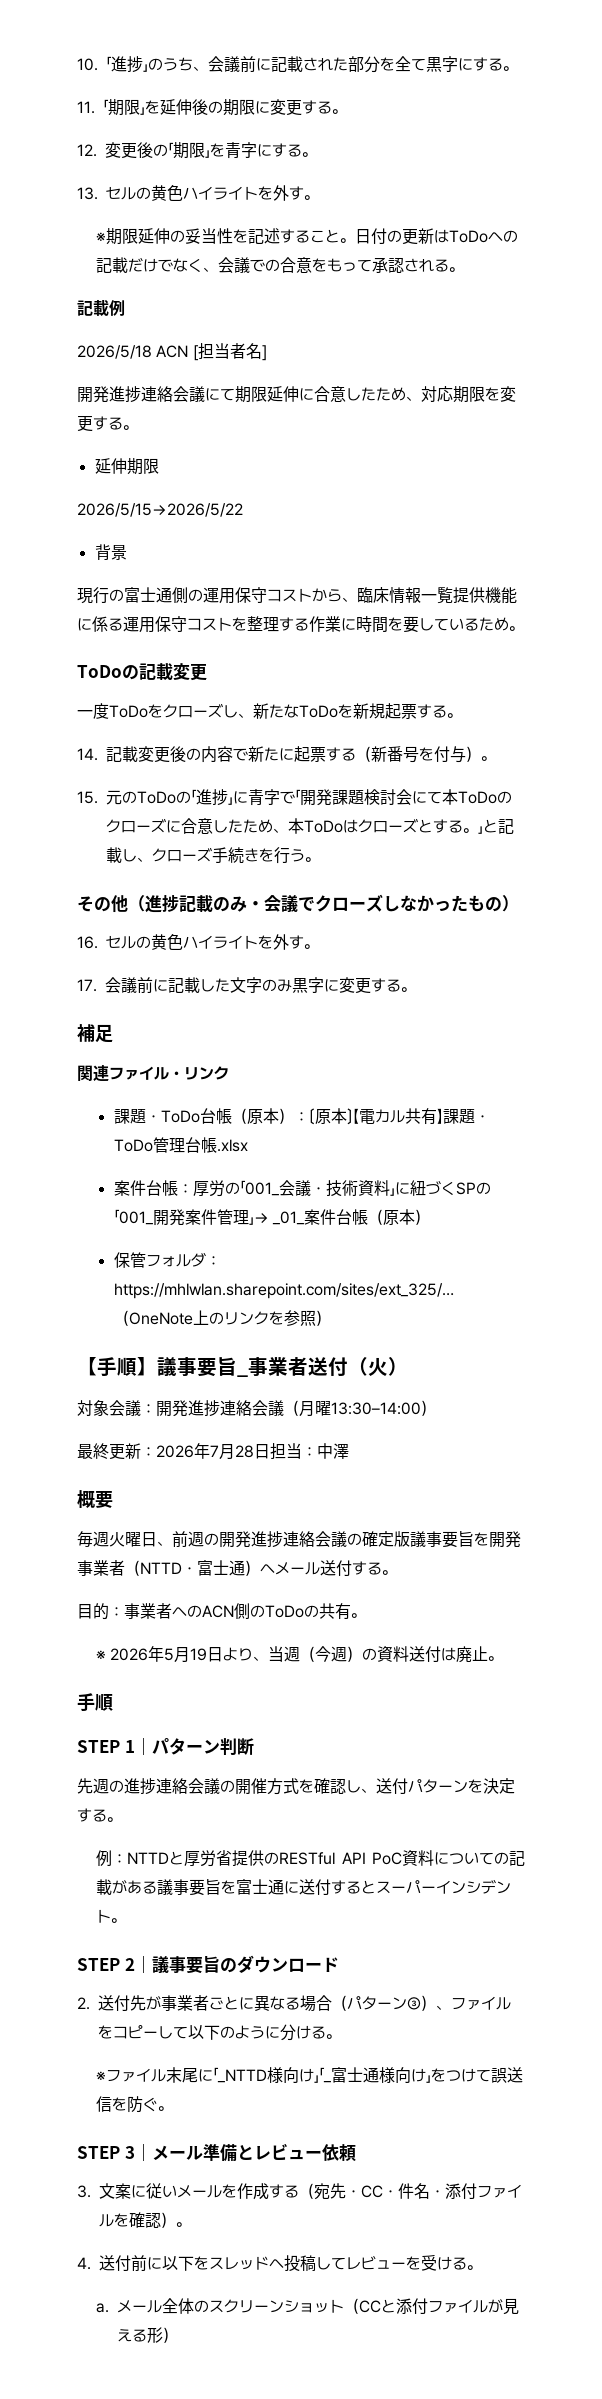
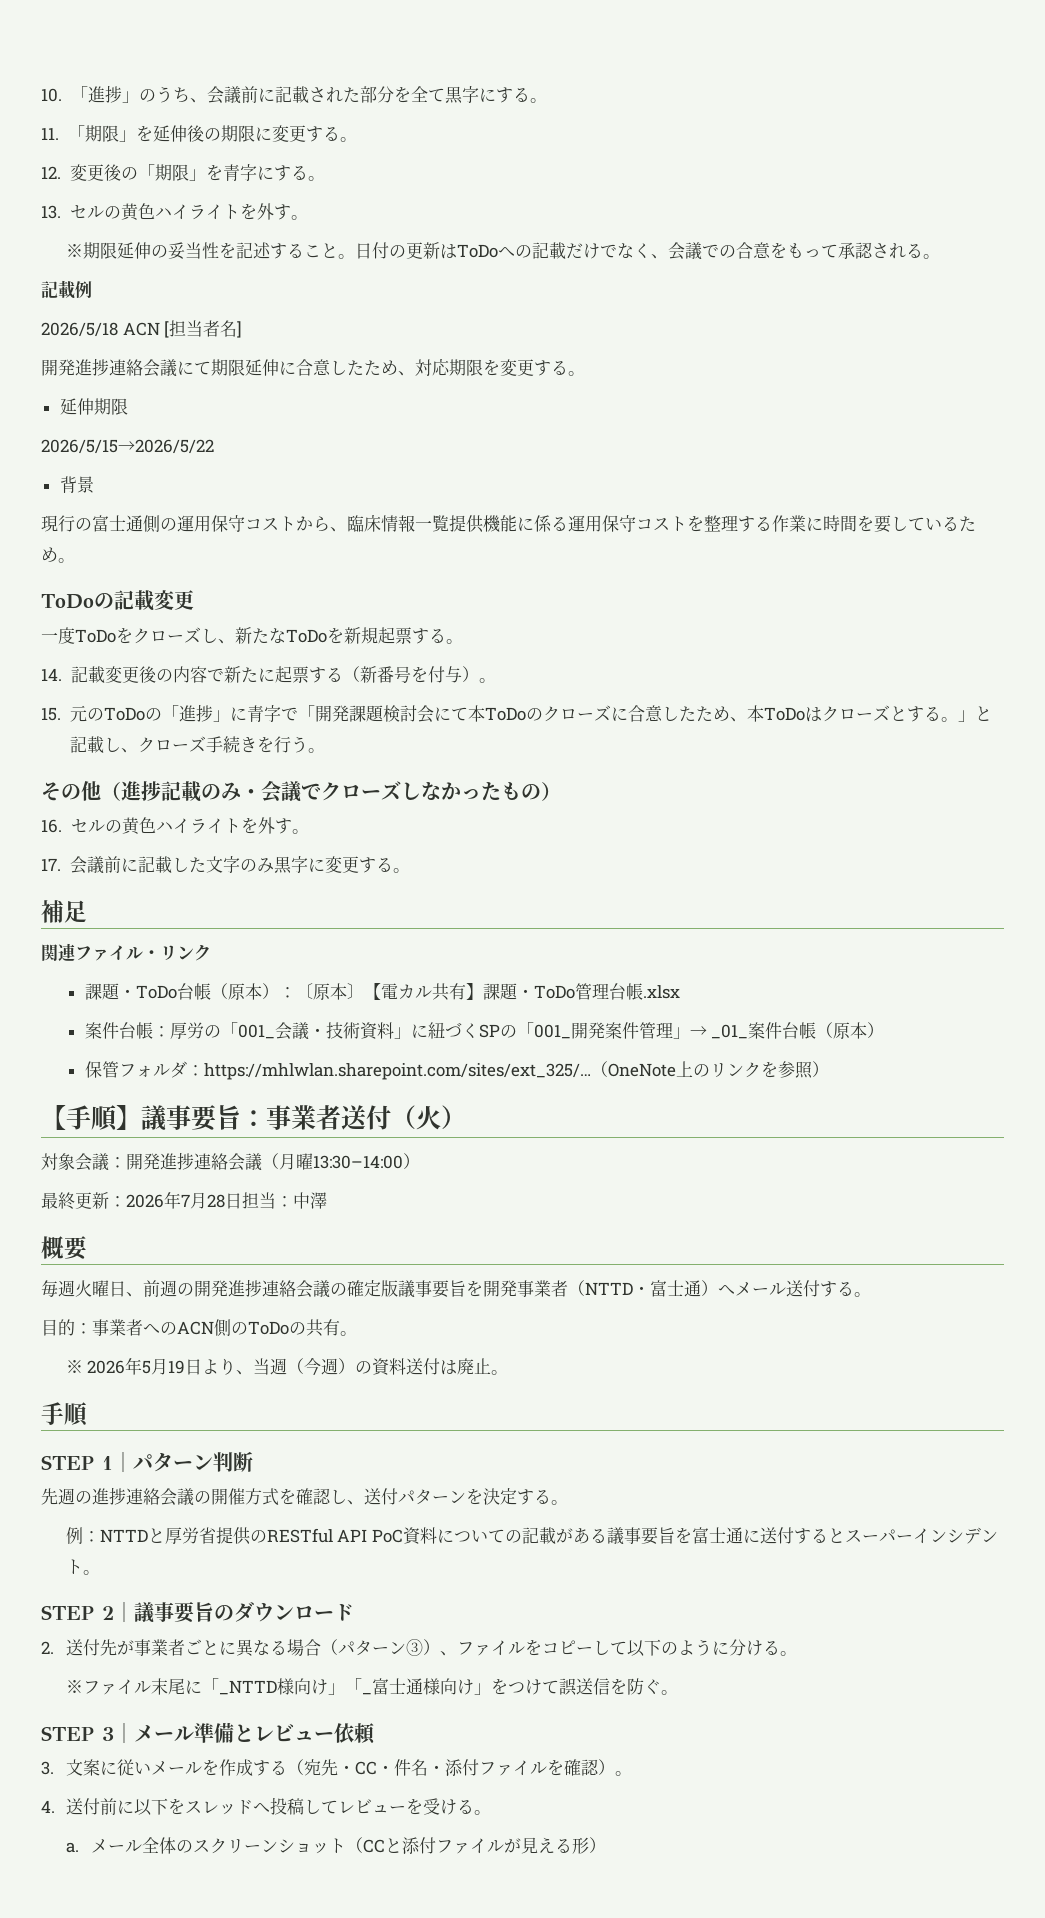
- 【手順】議事要旨_事業者送付（火）
+ 【手順】議事要旨：事業者送付（火）

